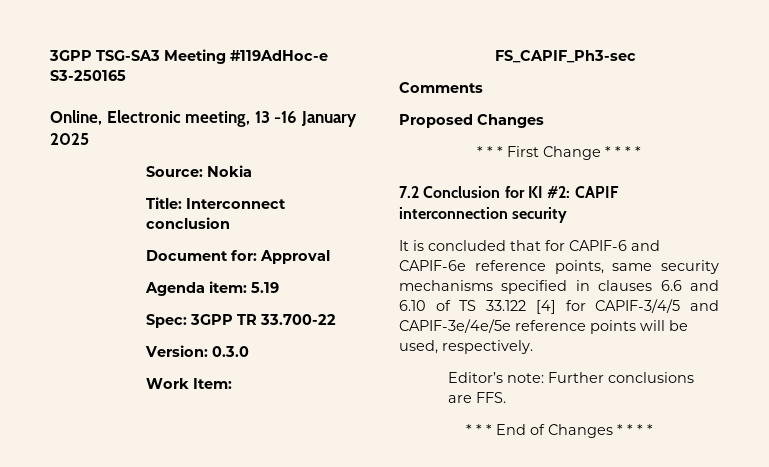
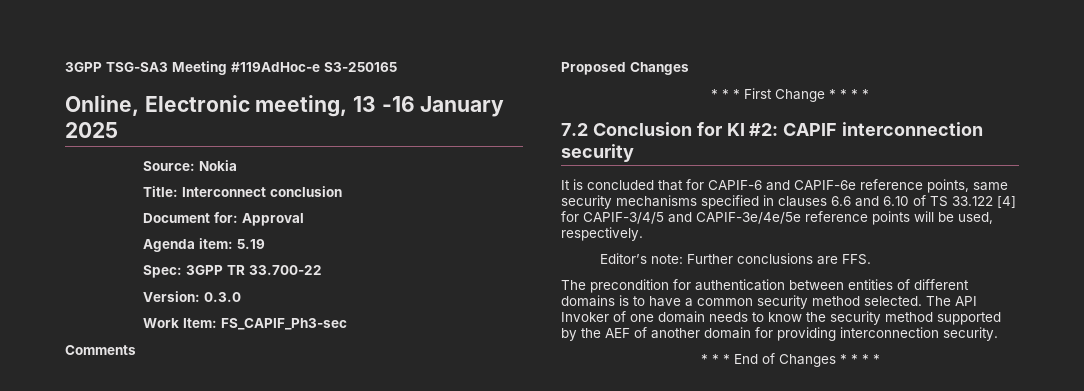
+ The precondition for authentication between entities of different domains is to have a common security method selected. The API Invoker of one domain needs to know the security method supported by the AEF of another domain for providing interconnection security.

